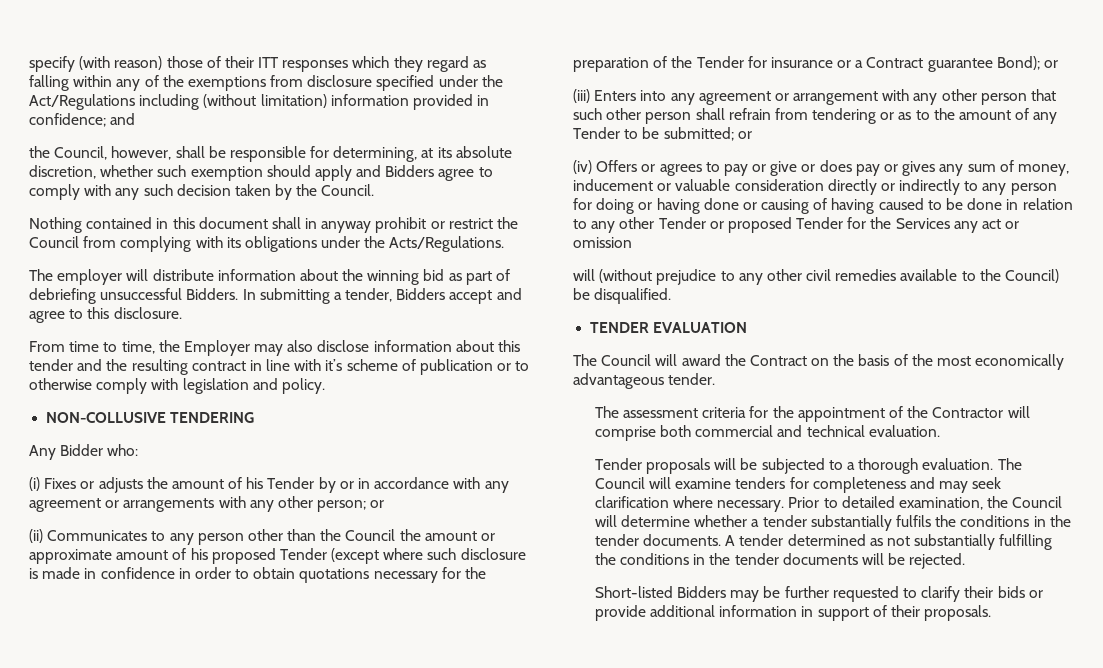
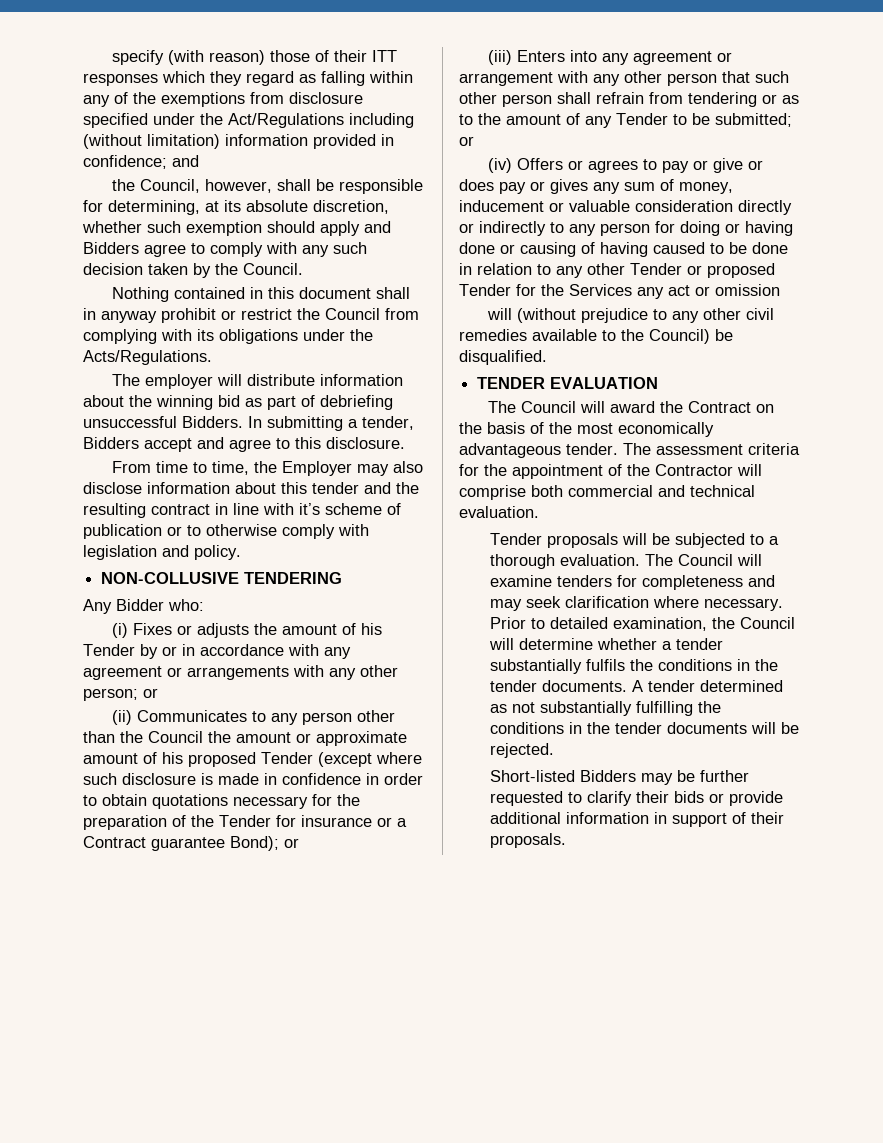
- The Council will award the Contract on the basis of the most economically advantageous tender.
- The assessment criteria for the appointment of the Contractor will comprise both commercial and technical evaluation.
+ The Council will award the Contract on the basis of the most economically advantageous tender. The assessment criteria for the appointment of the Contractor will comprise both commercial and technical evaluation.

